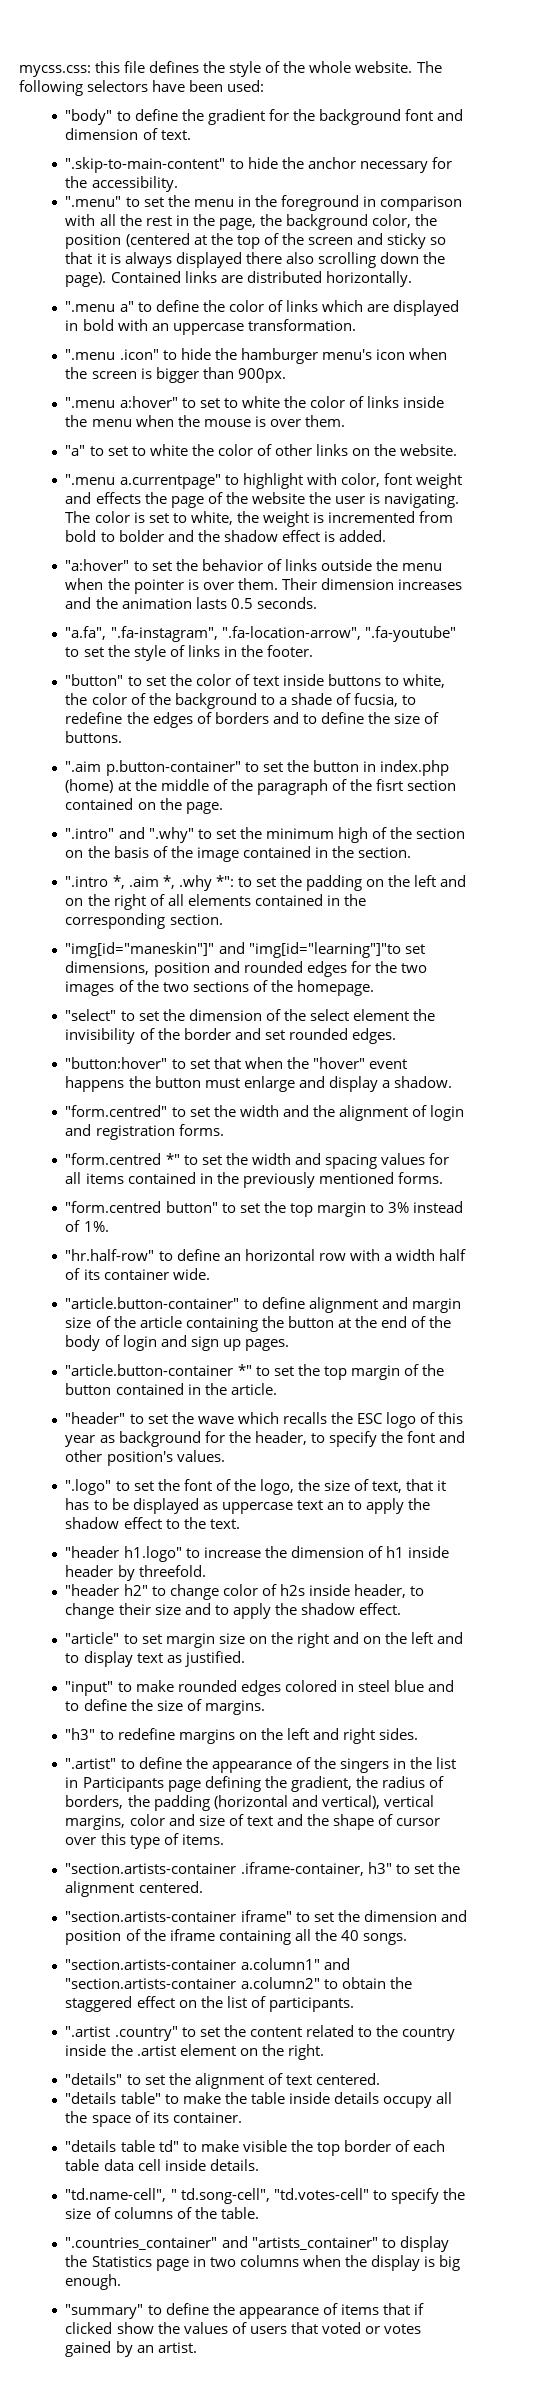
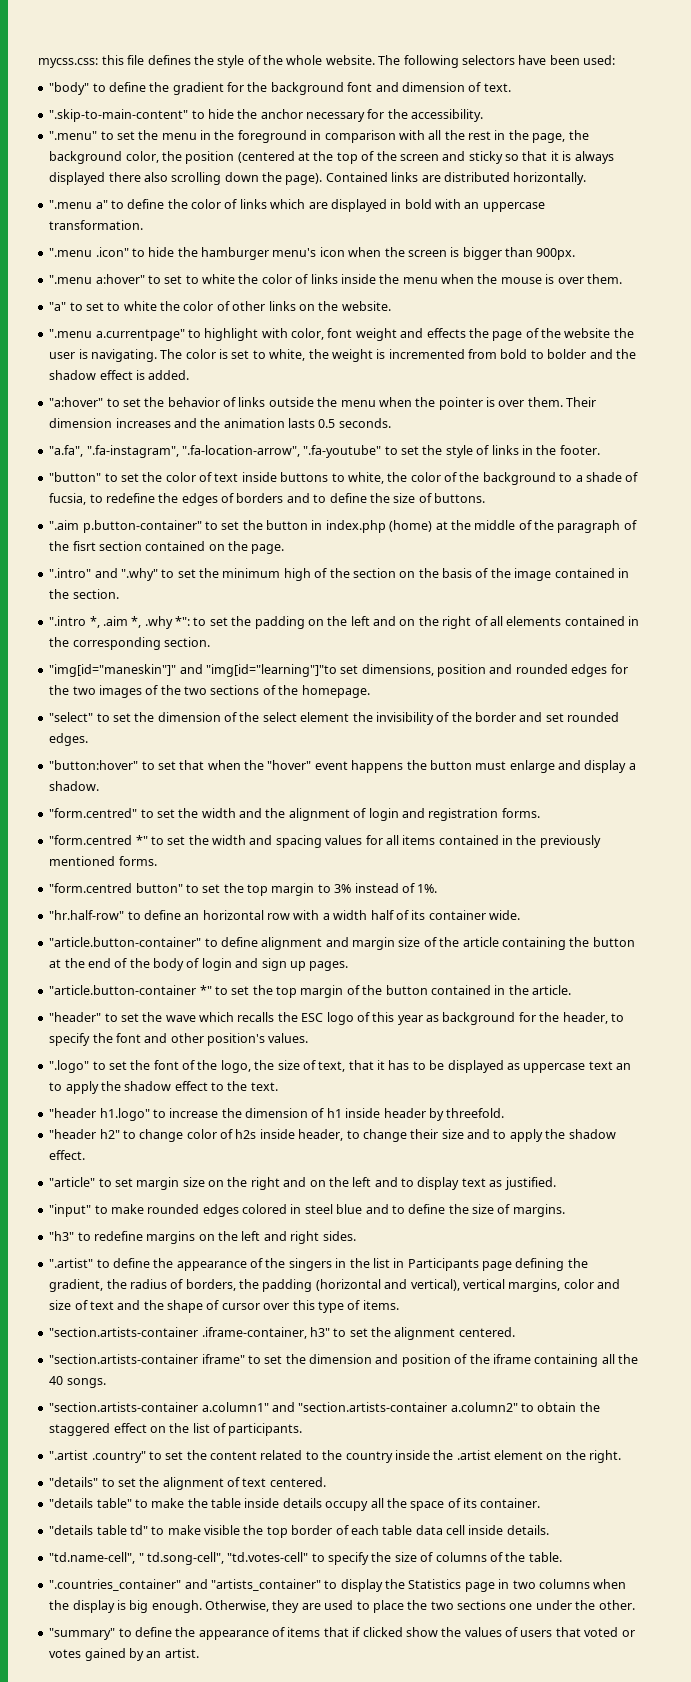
+ Otherwise, they are used to place the two sections one under the other.

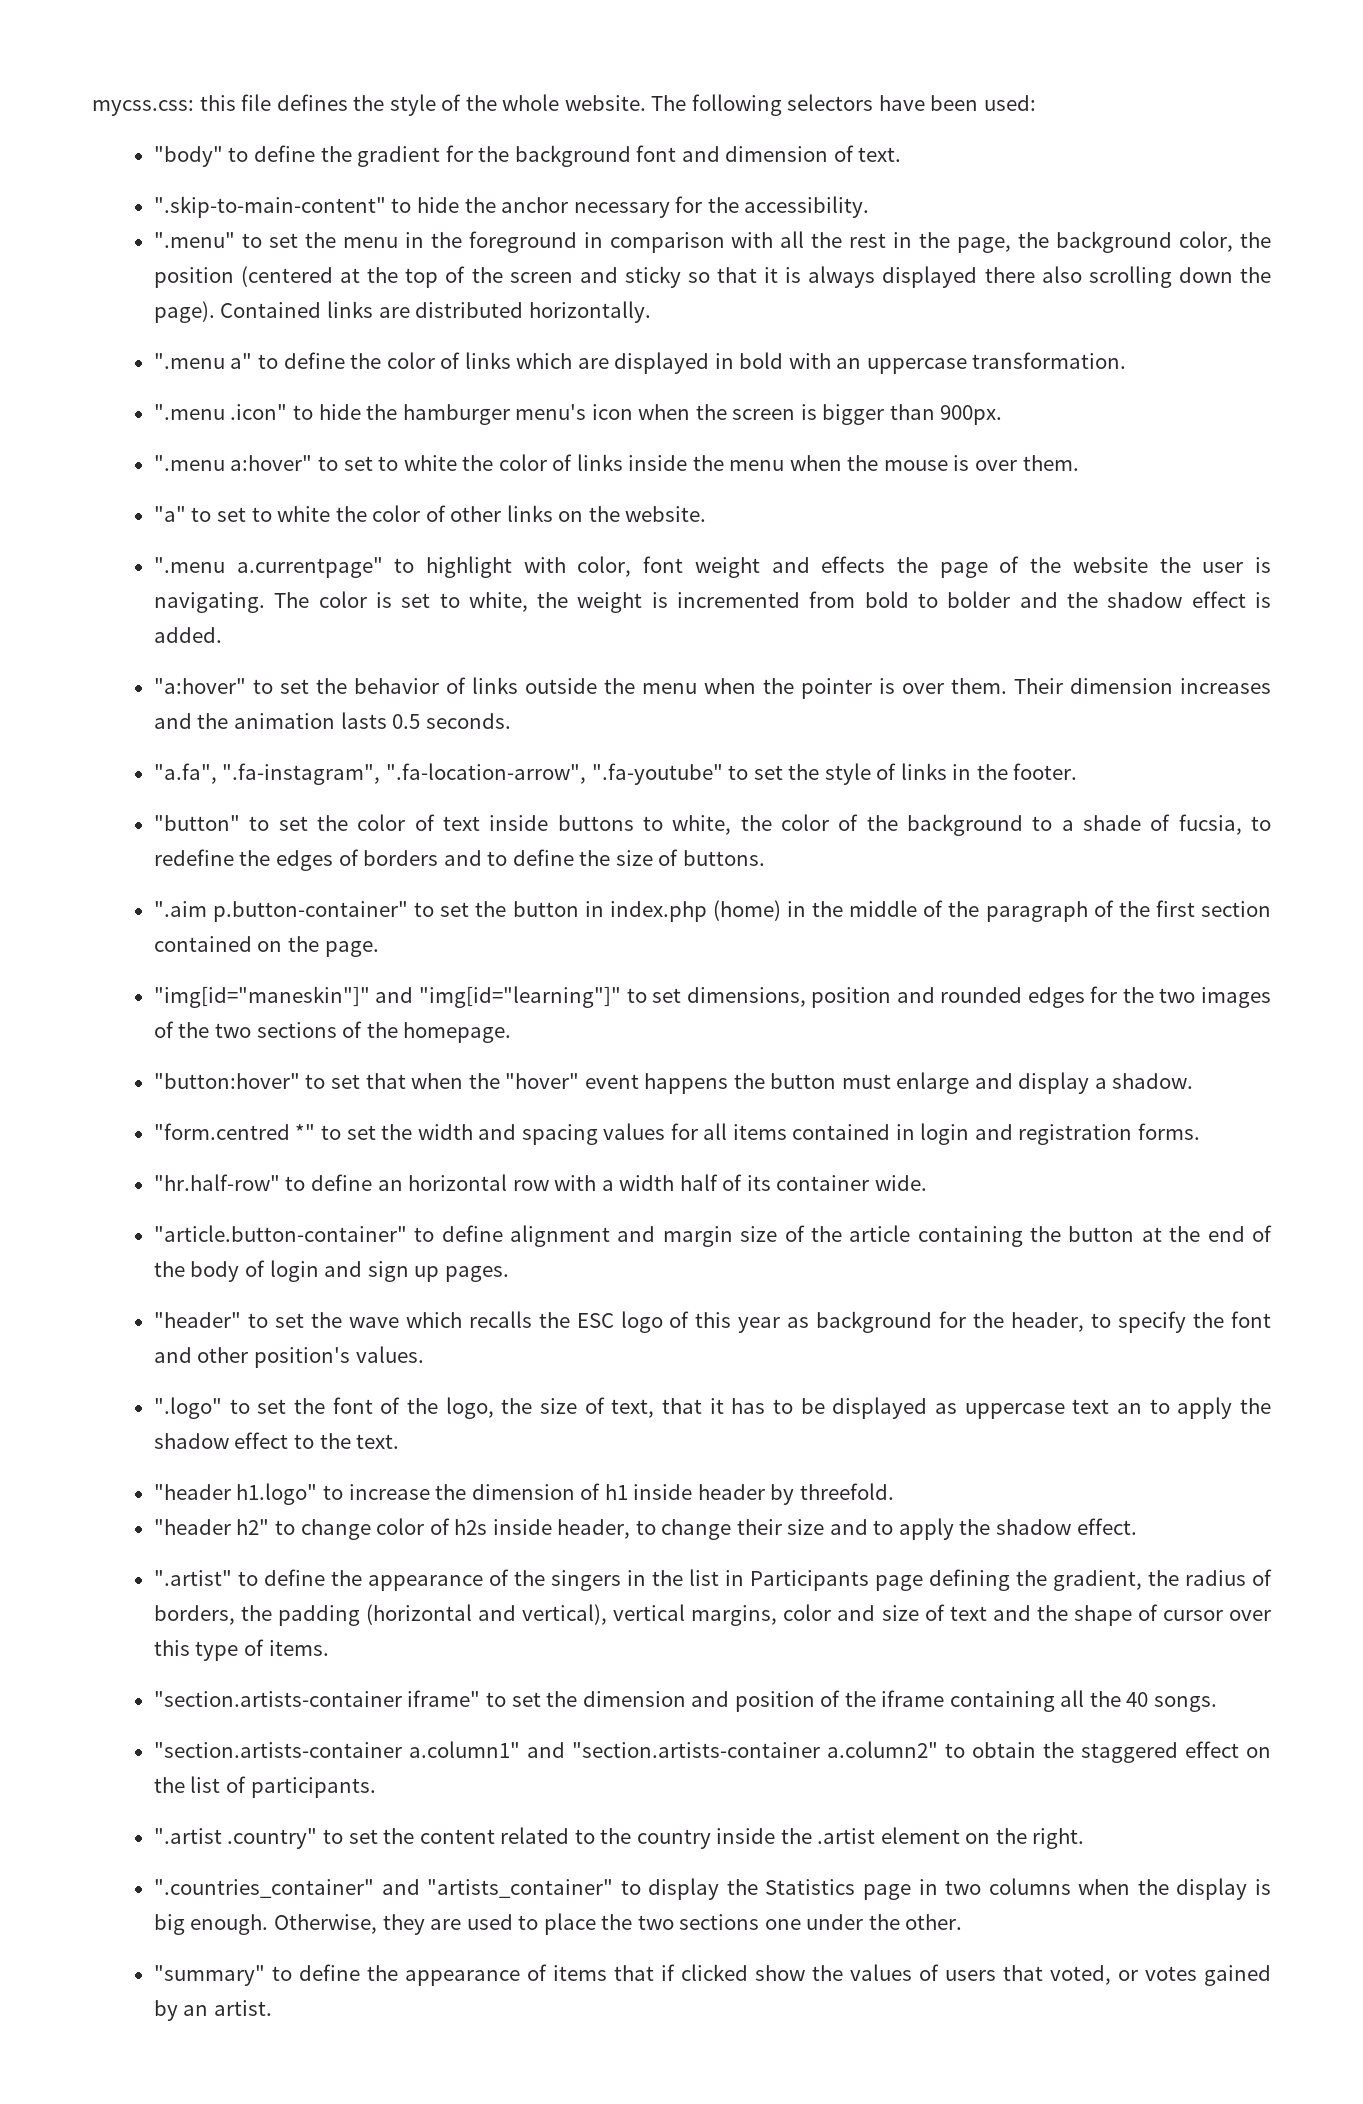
- ".aim p.button-container" to set the button in index.php (home) at the middle of the paragraph of the fisrt section contained on the page.
+ ".aim p.button-container" to set the button in index.php (home) in the middle of the paragraph of the first section contained on the page.
- ".intro" and ".why" to set the minimum high of the section on the basis of the image contained in the section.
- ".intro *, .aim *, .why *": to set the padding on the left and on the right of all elements contained in the corresponding section.
- "img[id="maneskin"]" and "img[id="learning"]"to set dimensions, position and rounded edges for the two images of the two sections of the homepage.
+ "img[id="maneskin"]" and "img[id="learning"]" to set dimensions, position and rounded edges for the two images of the two sections of the homepage.
- "select" to set the dimension of the select element the invisibility of the border and set rounded edges.
- "form.centred" to set the width and the alignment of login and registration forms.
- "form.centred *" to set the width and spacing values for all items contained in the previously mentioned forms.
- "form.centred button" to set the top margin to 3% instead of 1%.
+ "form.centred *" to set the width and spacing values for all items contained in login and registration forms.
- "article.button-container *" to set the top margin of the button contained in the article.
- "article" to set margin size on the right and on the left and to display text as justified.
- "input" to make rounded edges colored in steel blue and to define the size of margins.
- "h3" to redefine margins on the left and right sides.
- "section.artists-container .iframe-container, h3" to set the alignment centered.
- "details" to set the alignment of text centered.
- "details table" to make the table inside details occupy all the space of its container.
- "details table td" to make visible the top border of each table data cell inside details.
- "td.name-cell", " td.song-cell", "td.votes-cell" to specify the size of columns of the table.
- "summary" to define the appearance of items that if clicked show the values of users that voted or votes gained by an artist.
+ "summary" to define the appearance of items that if clicked show the values of users that voted, or votes gained by an artist.

